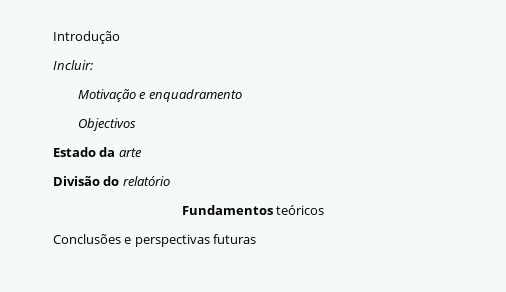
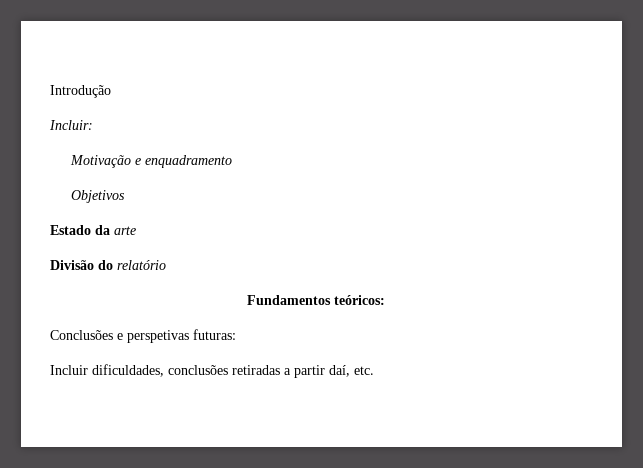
- Objectivos
+ Objetivos
- Fundamentos teóricos
+ Fundamentos teóricos:
- Conclusões e perspectivas futuras
+ Conclusões e perspetivas futuras:
+ Incluir dificuldades, conclusões retiradas a partir daí, etc.

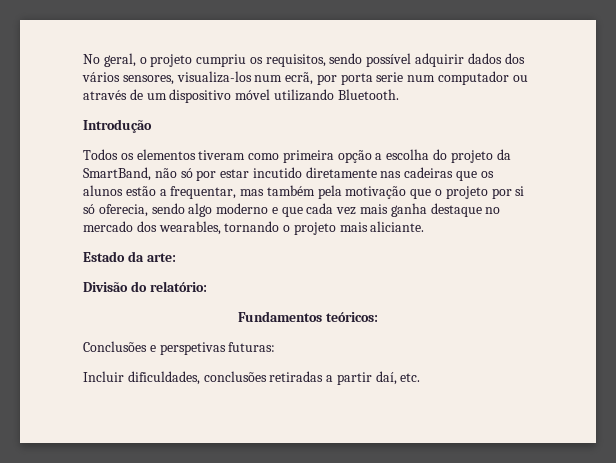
+ No geral, o projeto cumpriu os requisitos, sendo possível adquirir dados dos vários sensores, visualiza-los num ecrã, por porta serie num computador ou através de um dispositivo móvel utilizando Bluetooth.
  Introdução
- Incluir:
- Motivação e enquadramento
- Objetivos
+ Todos os elementos tiveram como primeira opção a escolha do projeto da SmartBand, não só por estar incutido diretamente nas cadeiras que os alunos estão a frequentar, mas também pela motivação que o projeto por si só oferecia, sendo algo moderno e que cada vez mais ganha destaque no mercado dos wearables, tornando o projeto mais aliciante.
- Estado da arte
+ Estado da arte:
- Divisão do relatório
+ Divisão do relatório:

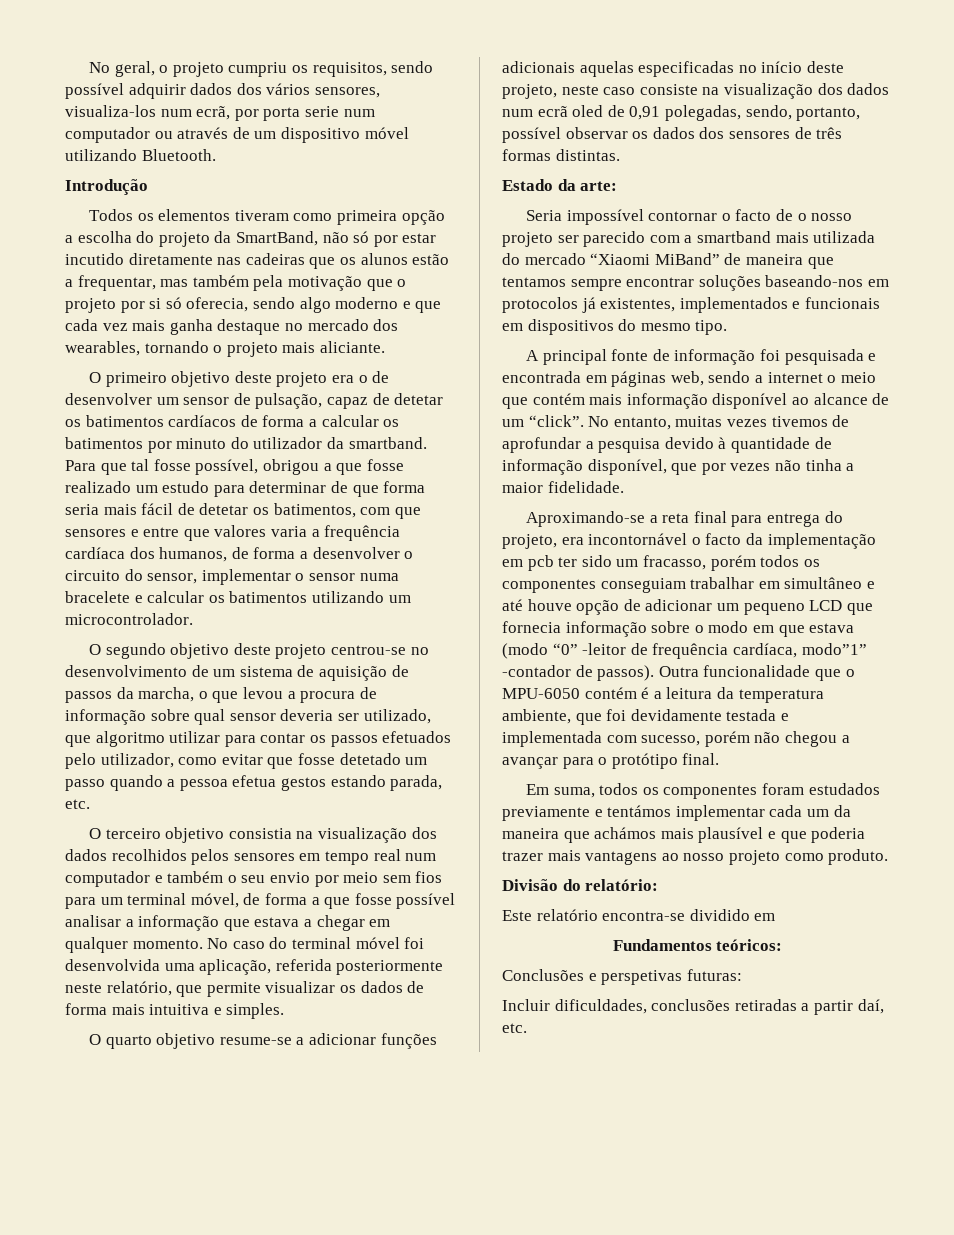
+ O primeiro objetivo deste projeto era o de desenvolver um sensor de pulsação, capaz de detetar os batimentos cardíacos de forma a calcular os batimentos por minuto do utilizador da smartband. Para que tal fosse possível, obrigou a que fosse realizado um estudo para determinar de que forma seria mais fácil de detetar os batimentos, com que sensores e entre que valores varia a frequência cardíaca dos humanos, de forma a desenvolver o circuito do sensor, implementar o sensor numa bracelete e calcular os batimentos utilizando um microcontrolador.
+ O segundo objetivo deste projeto centrou-se no desenvolvimento de um sistema de aquisição de passos da marcha, o que levou a procura de informação sobre qual sensor deveria ser utilizado, que algoritmo utilizar para contar os passos efetuados pelo utilizador, como evitar que fosse detetado um passo quando a pessoa efetua gestos estando parada, etc.
+ O terceiro objetivo consistia na visualização dos dados recolhidos pelos sensores em tempo real num computador e também o seu envio por meio sem fios para um terminal móvel, de forma a que fosse possível analisar a informação que estava a chegar em qualquer momento. No caso do terminal móvel foi desenvolvida uma aplicação, referida posteriormente neste relatório, que permite visualizar os dados de forma mais intuitiva e simples.
+ O quarto objetivo resume-se a adicionar funções adicionais aquelas especificadas no início deste projeto, neste caso consiste na visualização dos dados num ecrã oled de 0,91 polegadas, sendo, portanto, possível observar os dados dos sensores de três formas distintas.
  Estado da arte:
+ Seria impossível contornar o facto de o nosso projeto ser parecido com a smartband mais utilizada do mercado “Xiaomi MiBand” de maneira que tentamos sempre encontrar soluções baseando-nos em protocolos já existentes, implementados e funcionais em dispositivos do mesmo tipo.
+ A principal fonte de informação foi pesquisada e encontrada em páginas web, sendo a internet o meio que contém mais informação disponível ao alcance de um “click”. No entanto, muitas vezes tivemos de aprofundar a pesquisa devido à quantidade de informação disponível, que por vezes não tinha a maior fidelidade.
+ Aproximando-se a reta final para entrega do projeto, era incontornável o facto da implementação em pcb ter sido um fracasso, porém todos os componentes conseguiam trabalhar em simultâneo e até houve opção de adicionar um pequeno LCD que fornecia informação sobre o modo em que estava (modo “0” -leitor de frequência cardíaca, modo”1” -contador de passos). Outra funcionalidade que o MPU-6050 contém é a leitura da temperatura ambiente, que foi devidamente testada e implementada com sucesso, porém não chegou a avançar para o protótipo final.
+ Em suma, todos os componentes foram estudados previamente e tentámos implementar cada um da maneira que achámos mais plausível e que poderia trazer mais vantagens ao nosso projeto como produto.
  Divisão do relatório:
+ Este relatório encontra-se dividido em

